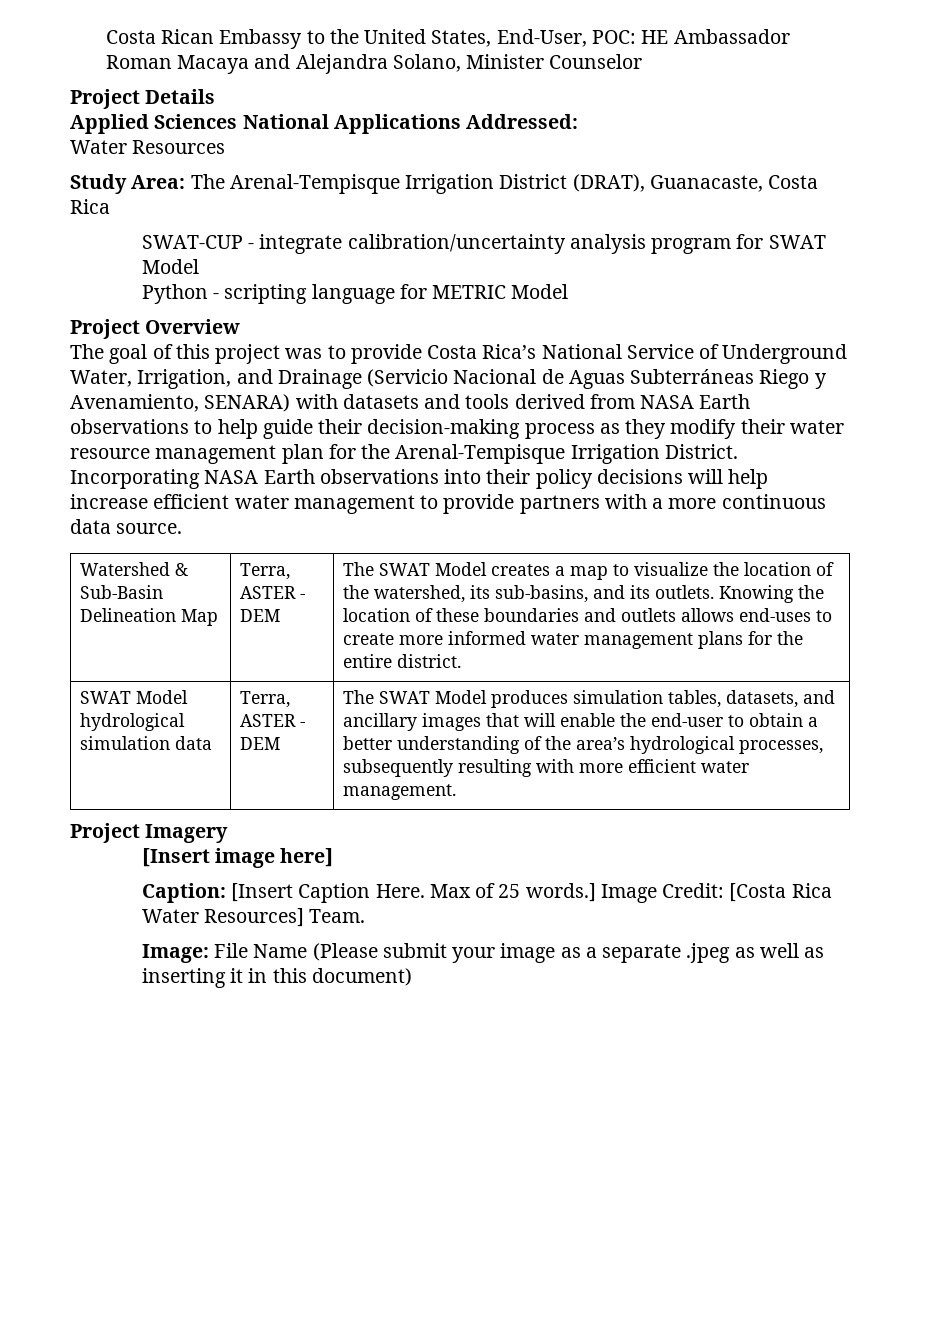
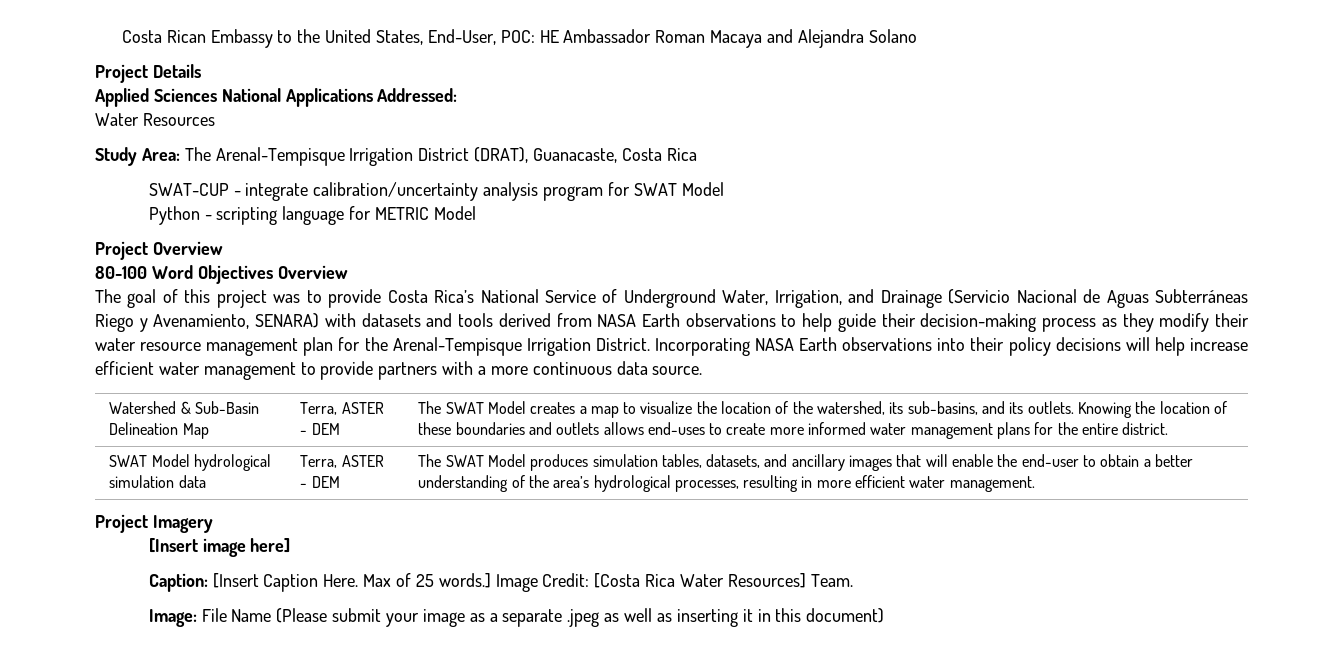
- Costa Rican Embassy to the United States, End-User, POC: HE Ambassador Roman Macaya and Alejandra Solano, Minister Counselor
+ Costa Rican Embassy to the United States, End-User, POC: HE Ambassador Roman Macaya and Alejandra Solano
+ 80-100 Word Objectives Overview
- The SWAT Model produces simulation tables, datasets, and ancillary images that will enable the end-user to obtain a better understanding of the area’s hydrological processes, subsequently resulting with more efficient water management.
+ The SWAT Model produces simulation tables, datasets, and ancillary images that will enable the end-user to obtain a better understanding of the area’s hydrological processes, resulting in more efficient water management.

